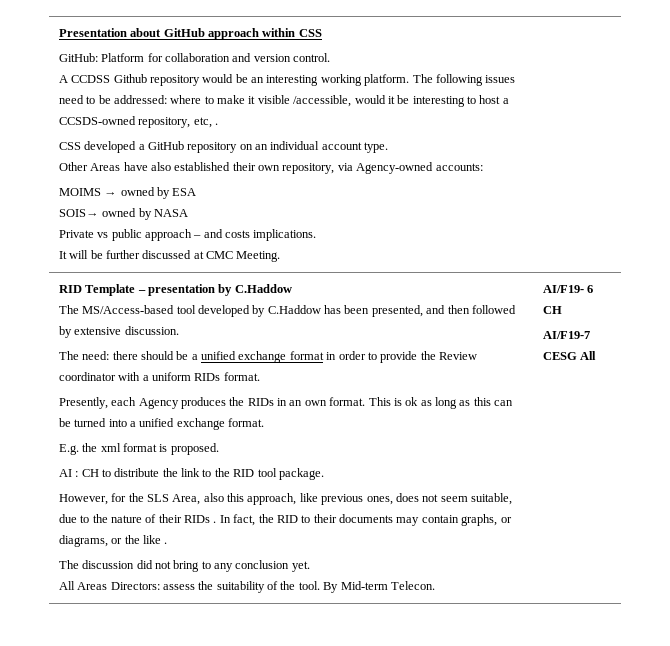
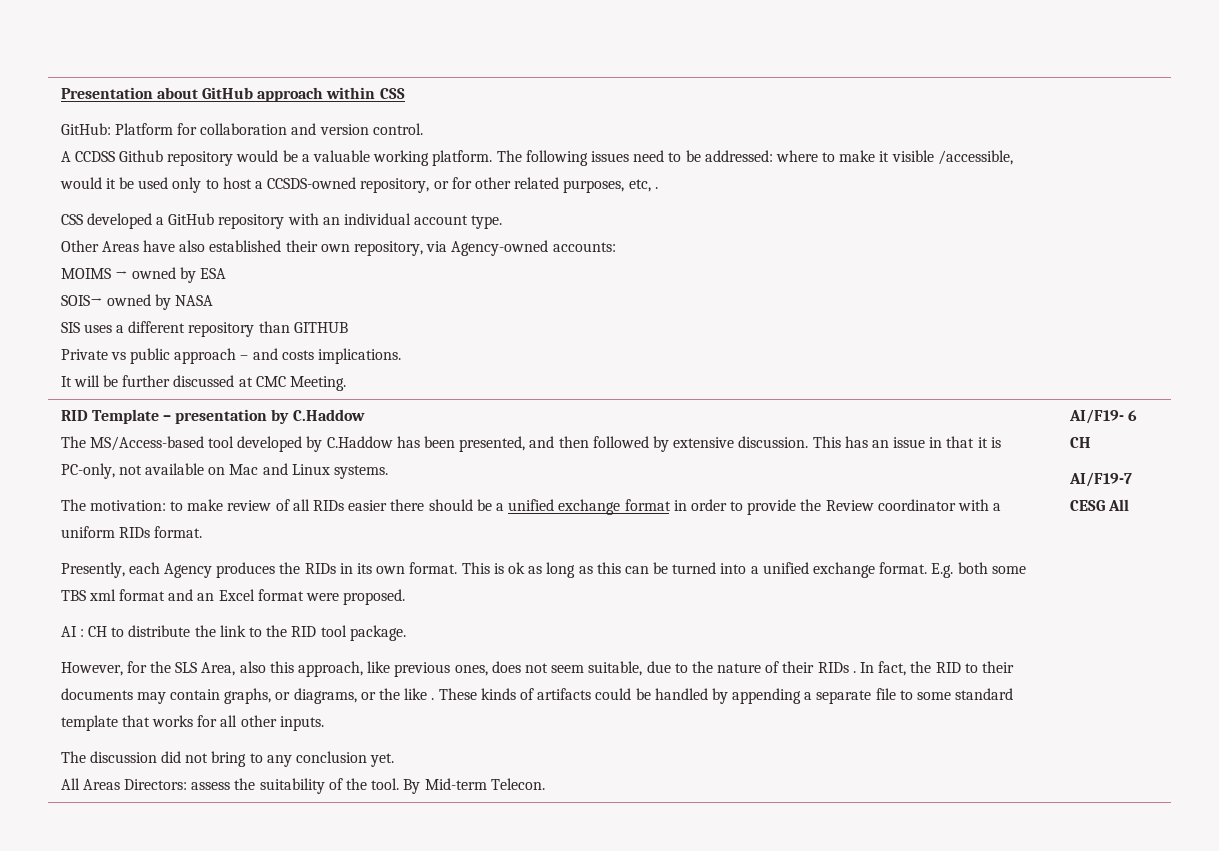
- A CCDSS Github repository would be an interesting working platform.
+ A CCDSS Github repository would be a valuable working platform.
- The following issues need to be addressed: where to make it visible /accessible, would it be interesting to host a CCSDS-owned repository, etc, .
+ The following issues need to be addressed: where to make it visible /accessible, would it be used only to host a CCSDS-owned repository, or for other related purposes, etc, .
- CSS developed a GitHub repository on an individual account type.
+ CSS developed a GitHub repository with an individual account type.
+ SIS uses a different repository than GITHUB
- The MS/Access-based tool developed by C.Haddow has been presented, and then followed by extensive discussion.
- The need: there should be a unified exchange format in order to provide the Review coordinator with a uniform RIDs format.
+ The MS/Access-based tool developed by C.Haddow has been presented, and then followed by extensive discussion. This has an issue in that it is PC-only, not available on Mac and Linux systems.
+ The motivation: to make review of all RIDs easier there should be a unified exchange format in order to provide the Review coordinator with a uniform RIDs format.
- Presently, each Agency produces the RIDs in an own format.
+ Presently, each Agency produces the RIDs in its own format.
- This is ok as long as this can be turned into a unified exchange format.
- E.g. the xml format is proposed.
+ This is ok as long as this can be turned into a unified exchange format. E.g. both some TBS xml format and an Excel format were proposed.
+ These kinds of artifacts could be handled by appending a separate file to some standard template that works for all other inputs.

